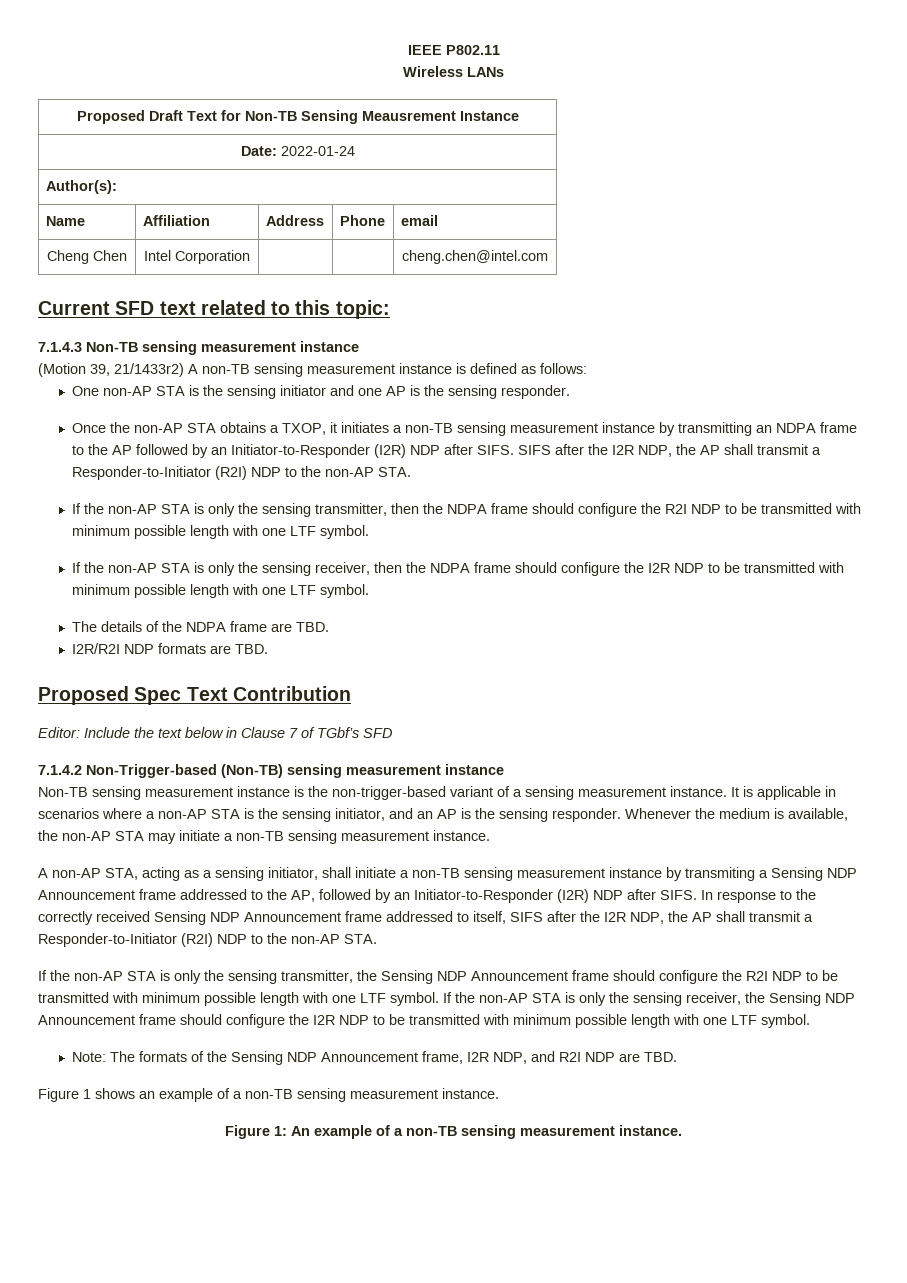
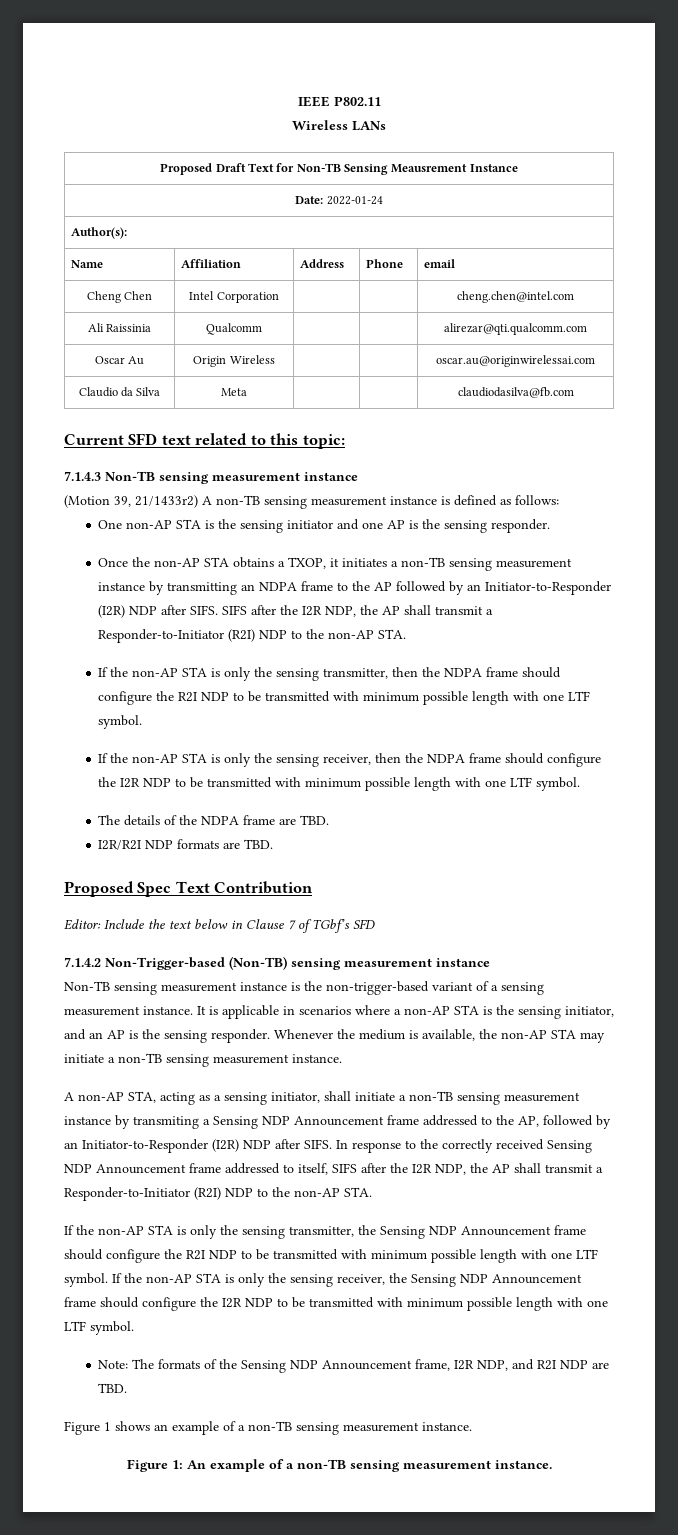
+ Ali Raissinia | Qualcomm | | | alirezar@qti.qualcomm.com
+ Oscar Au | Origin Wireless | | | oscar.au@originwirelessai.com
+ Claudio da Silva | Meta | | | claudiodasilva@fb.com

